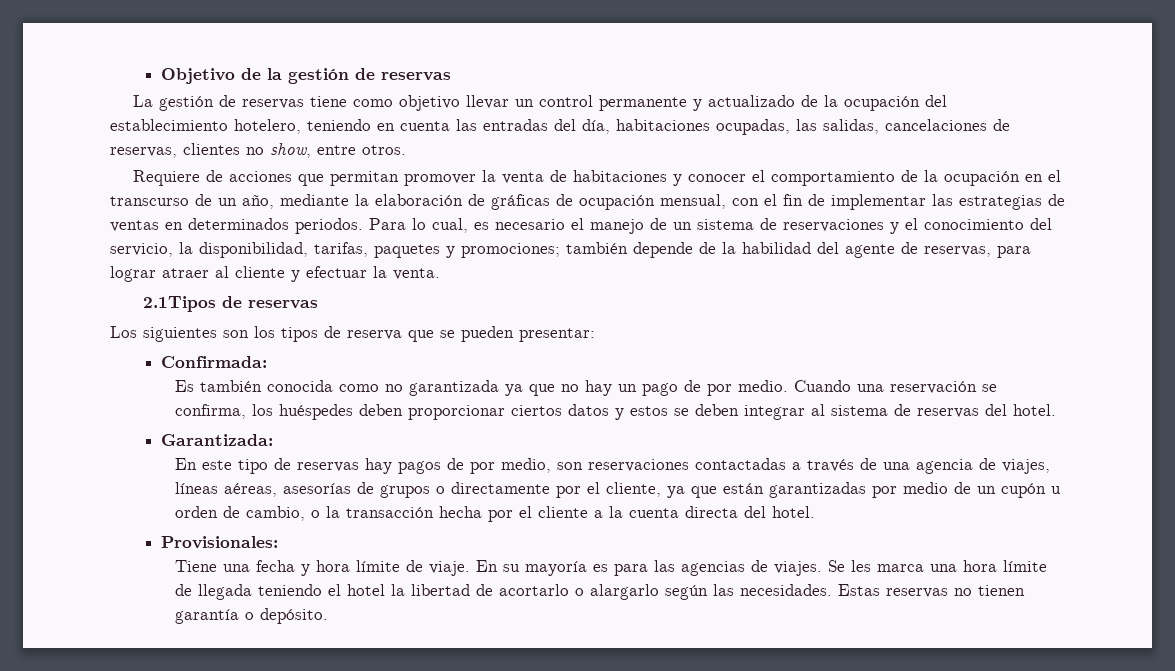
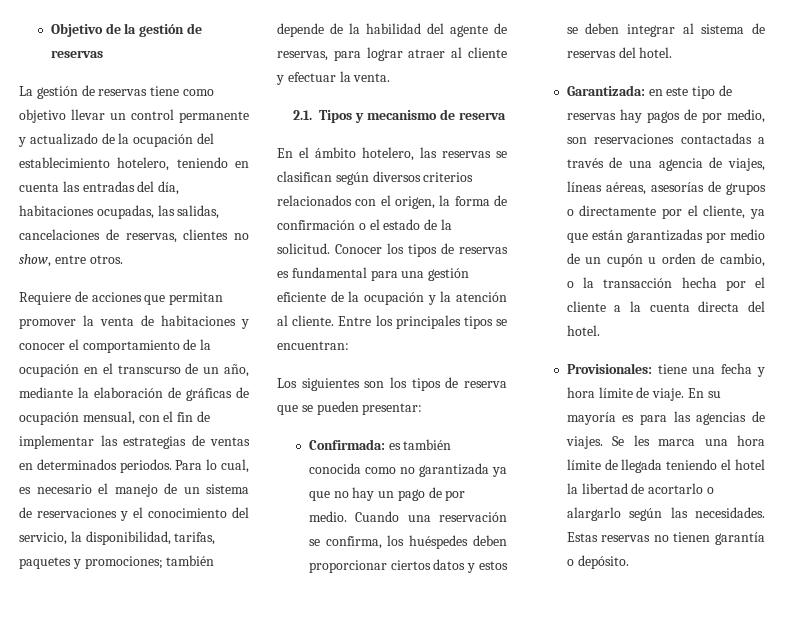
- 2.1Tipos de reservas
+ 2.1. Tipos y mecanismo de reserva
+ En el ámbito hotelero, las reservas se clasifican según diversos criterios relacionados con el origen, la forma de confirmación o el estado de la solicitud. Conocer los tipos de reservas es fundamental para una gestión eficiente de la ocupación y la atención al cliente. Entre los principales tipos se encuentran:
- Confirmada:
- Es también conocida como no garantizada ya que no hay un pago de por medio.
+ Confirmada: es también conocida como no garantizada ya que no hay un pago de por medio.
- Garantizada:
- En este tipo de reservas hay pagos de por medio, son reservaciones contactadas a través de una agencia de viajes, líneas aéreas, asesorías de grupos o directamente por el cliente, ya que están garantizadas por medio de un cupón u orden de cambio, o la transacción hecha por el cliente a la cuenta directa del hotel.
+ Garantizada: en este tipo de reservas hay pagos de por medio, son reservaciones contactadas a través de una agencia de viajes, líneas aéreas, asesorías de grupos o directamente por el cliente, ya que están garantizadas por medio de un cupón u orden de cambio, o la transacción hecha por el cliente a la cuenta directa del hotel.
- Provisionales:
- Tiene una fecha y hora límite de viaje.
+ Provisionales: tiene una fecha y hora límite de viaje.

